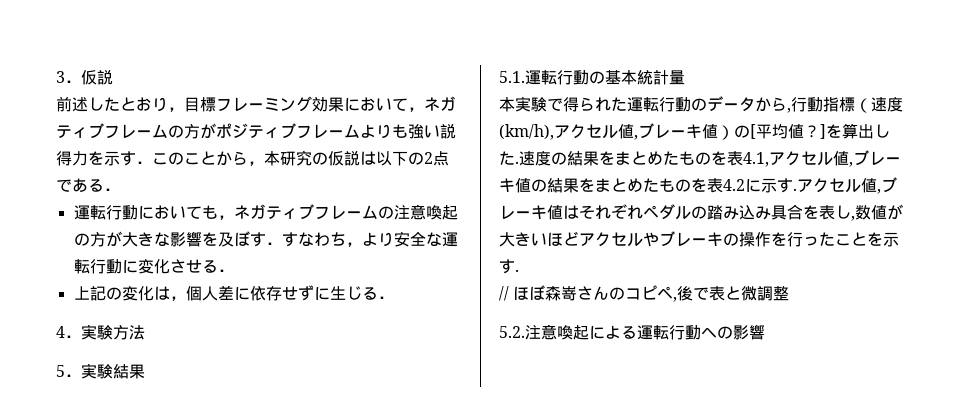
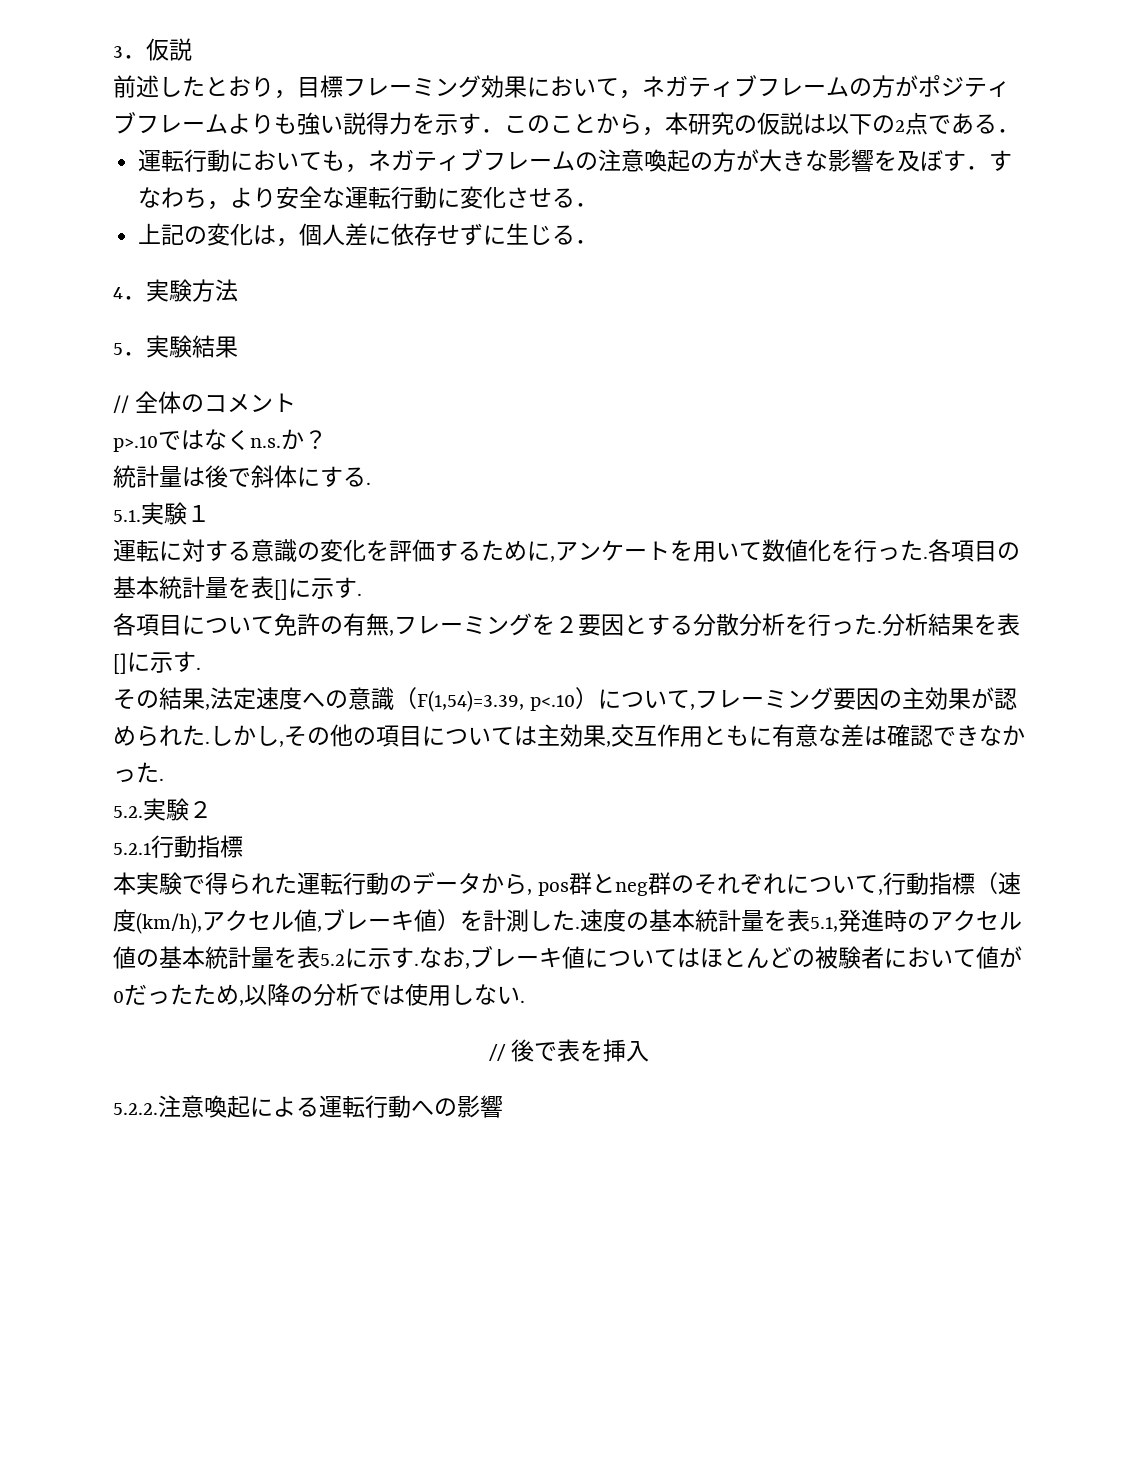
- 5.1.運転行動の基本統計量
+ // 全体のコメント
+ p>.10ではなくn.s.か？
+ 統計量は後で斜体にする.
+ 5.1.実験１
+ 運転に対する意識の変化を評価するために,アンケートを用いて数値化を行った.各項目の基本統計量を表[]に示す.
+ 各項目について免許の有無,フレーミングを２要因とする分散分析を行った.分析結果を表[]に示す.
+ その結果,法定速度への意識（F(1,54)=3.39, p<.10）について,フレーミング要因の主効果が認められた.しかし,その他の項目については主効果,交互作用ともに有意な差は確認できなかった.
+ 5.2.実験２
+ 5.2.1行動指標
- 本実験で得られた運転行動のデータから,行動指標（速度(km/h),アクセル値,ブレーキ値）の[平均値？]を算出した.速度の結果をまとめたものを表4.1,アクセル値,ブレーキ値の結果をまとめたものを表4.2に示す.アクセル値,ブレーキ値はそれぞれペダルの踏み込み具合を表し,数値が大きいほどアクセルやブレーキの操作を行ったことを示す.
- // ほぼ森嵜さんのコピペ,後で表と微調整
- 5.2.注意喚起による運転行動への影響
+ 本実験で得られた運転行動のデータから, pos群とneg群のそれぞれについて,行動指標（速度(km/h),アクセル値,ブレーキ値）を計測した.速度の基本統計量を表5.1,発進時のアクセル値の基本統計量を表5.2に示す.なお,ブレーキ値についてはほとんどの被験者において値が0だったため,以降の分析では使用しない.
+ // 後で表を挿入
+ 5.2.2.注意喚起による運転行動への影響

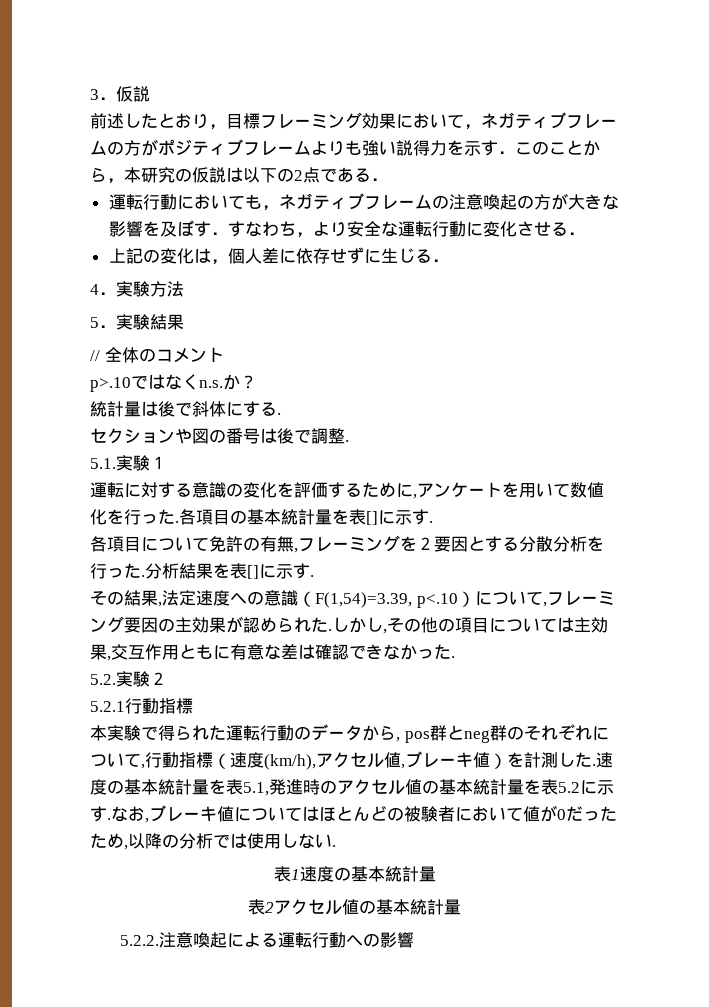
+ セクションや図の番号は後で調整.
- // 後で表を挿入
+ 表1速度の基本統計量
+ 表2アクセル値の基本統計量

